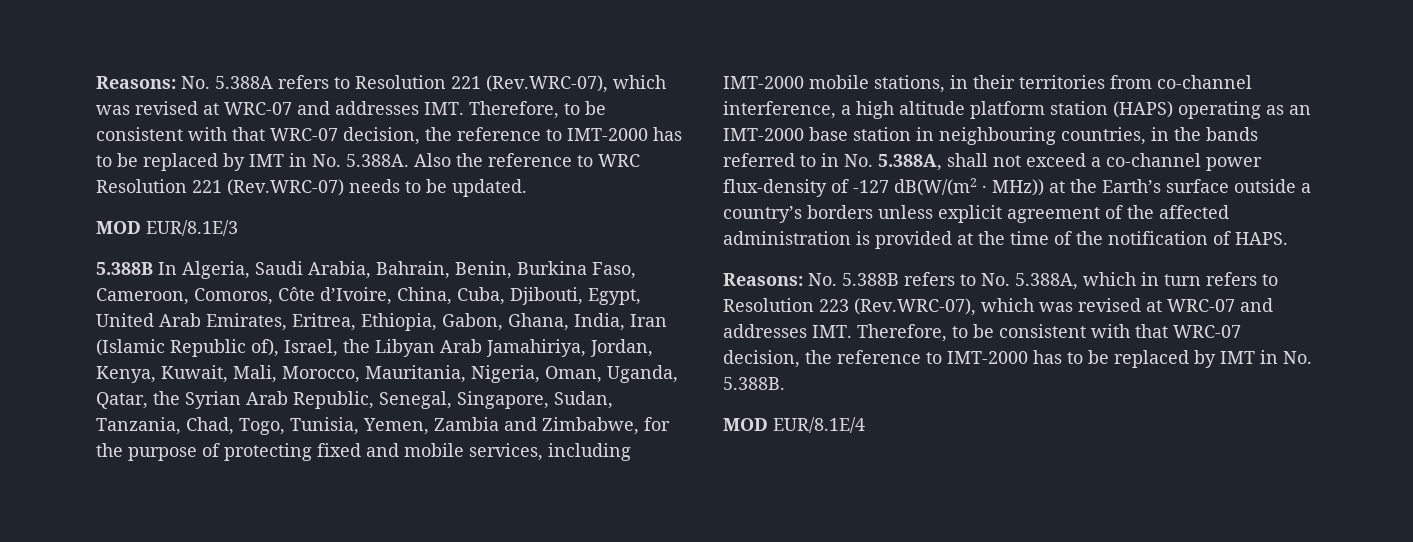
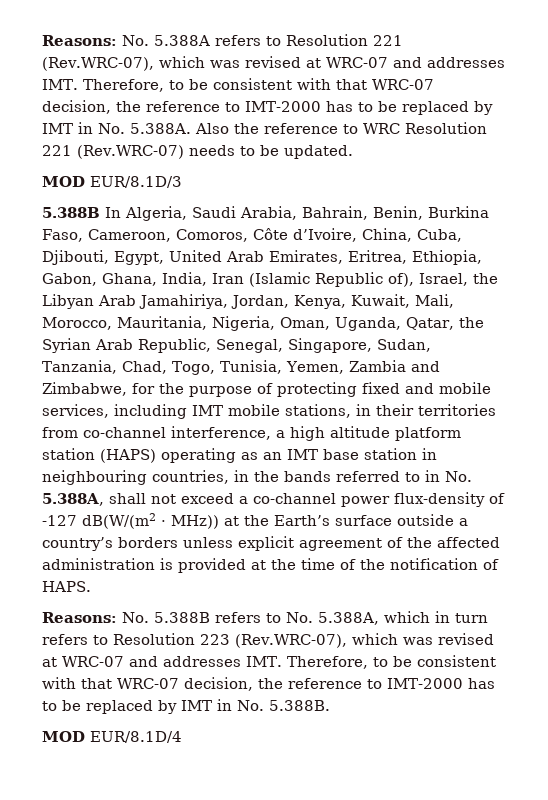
- MOD EUR/8.1E/3
+ MOD EUR/8.1D/3
- 5.388B In Algeria, Saudi Arabia, Bahrain, Benin, Burkina Faso, Cameroon, Comoros, Côte d’Ivoire, China, Cuba, Djibouti, Egypt, United Arab Emirates, Eritrea, Ethiopia, Gabon, Ghana, India, Iran (Islamic Republic of), Israel, the Libyan Arab Jamahiriya, Jordan, Kenya, Kuwait, Mali, Morocco, Mauritania, Nigeria, Oman, Uganda, Qatar, the Syrian Arab Republic, Senegal, Singapore, Sudan, Tanzania, Chad, Togo, Tunisia, Yemen, Zambia and Zimbabwe, for the purpose of protecting fixed and mobile services, including IMT-2000 mobile stations, in their territories from co-channel interference, a high altitude platform station (HAPS) operating as an IMT-2000 base station in neighbouring countries, in the bands referred to in No. 5.388A, shall not exceed a co-channel power flux-density of -127 dB(W/(m2 · MHz)) at the Earth’s surface outside a country’s borders unless explicit agreement of the affected administration is provided at the time of the notification of HAPS.
+ 5.388B In Algeria, Saudi Arabia, Bahrain, Benin, Burkina Faso, Cameroon, Comoros, Côte d’Ivoire, China, Cuba, Djibouti, Egypt, United Arab Emirates, Eritrea, Ethiopia, Gabon, Ghana, India, Iran (Islamic Republic of), Israel, the Libyan Arab Jamahiriya, Jordan, Kenya, Kuwait, Mali, Morocco, Mauritania, Nigeria, Oman, Uganda, Qatar, the Syrian Arab Republic, Senegal, Singapore, Sudan, Tanzania, Chad, Togo, Tunisia, Yemen, Zambia and Zimbabwe, for the purpose of protecting fixed and mobile services, including IMT mobile stations, in their territories from co-channel interference, a high altitude platform station (HAPS) operating as an IMT base station in neighbouring countries, in the bands referred to in No. 5.388A, shall not exceed a co-channel power flux-density of -127 dB(W/(m2 · MHz)) at the Earth’s surface outside a country’s borders unless explicit agreement of the affected administration is provided at the time of the notification of HAPS.
- MOD EUR/8.1E/4
+ MOD EUR/8.1D/4

